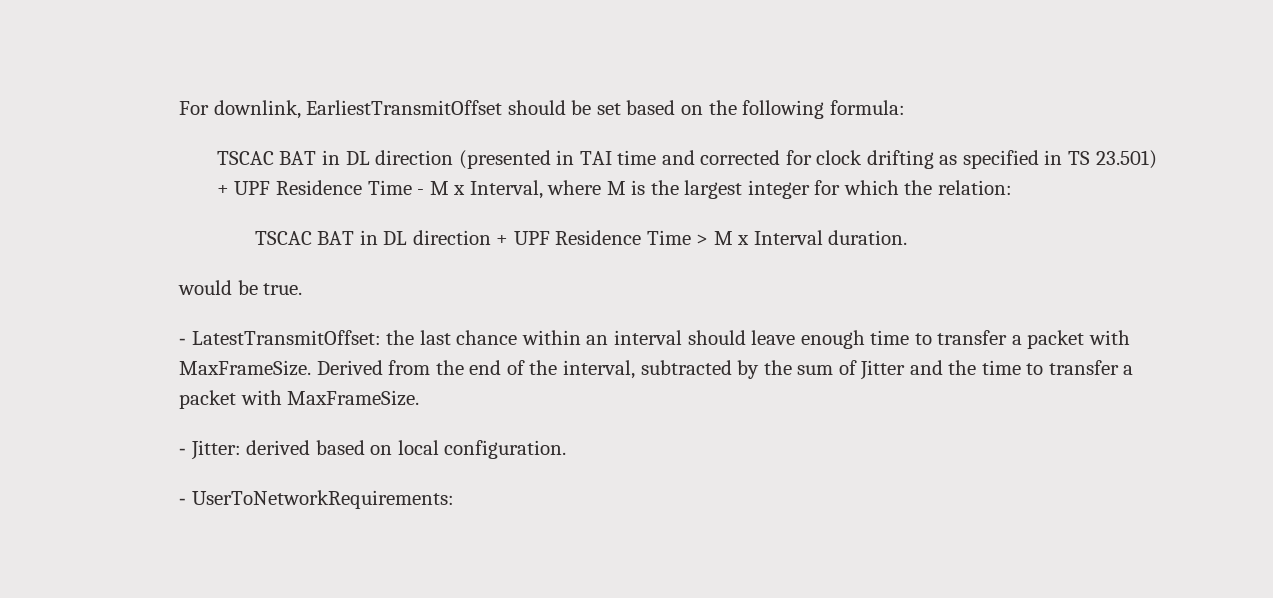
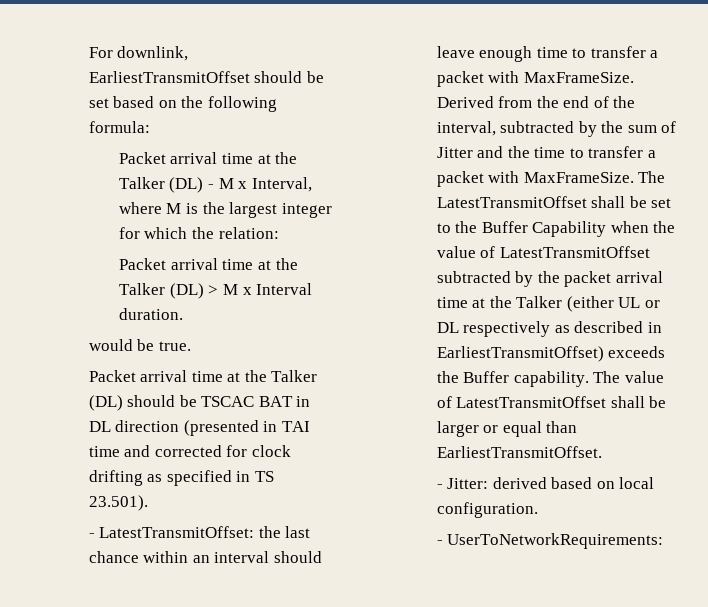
- TSCAC BAT in DL direction (presented in TAI time and corrected for clock drifting as specified in TS 23.501) + UPF Residence Time - M x Interval, where M is the largest integer for which the relation:
- TSCAC BAT in DL direction + UPF Residence Time > M x Interval duration.
+ Packet arrival time at the Talker (DL) - M x Interval, where M is the largest integer for which the relation:
+ Packet arrival time at the Talker (DL) > M x Interval duration.
  would be true.
+ Packet arrival time at the Talker (DL) should be TSCAC BAT in DL direction (presented in TAI time and corrected for clock drifting as specified in TS 23.501).
+ The LatestTransmitOffset shall be set to the Buffer Capability when the value of LatestTransmitOffset subtracted by the packet arrival time at the Talker (either UL or DL respectively as described in EarliestTransmitOffset) exceeds the Buffer capability. The value of LatestTransmitOffset shall be larger or equal than EarliestTransmitOffset.

